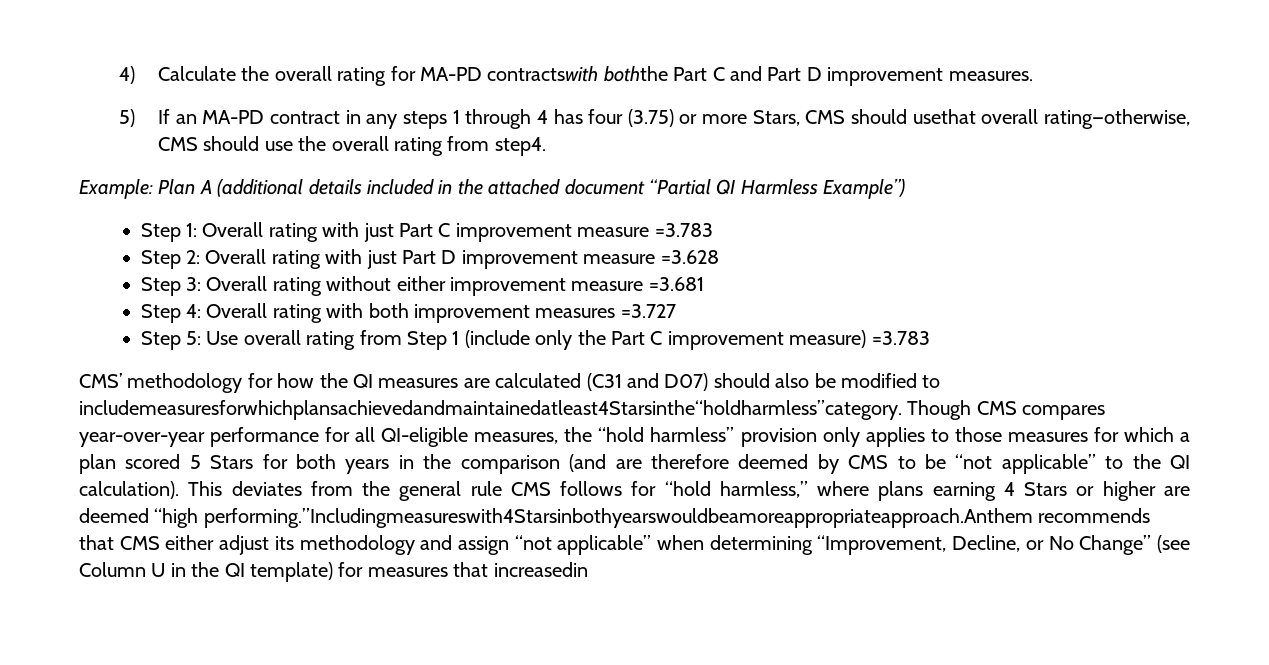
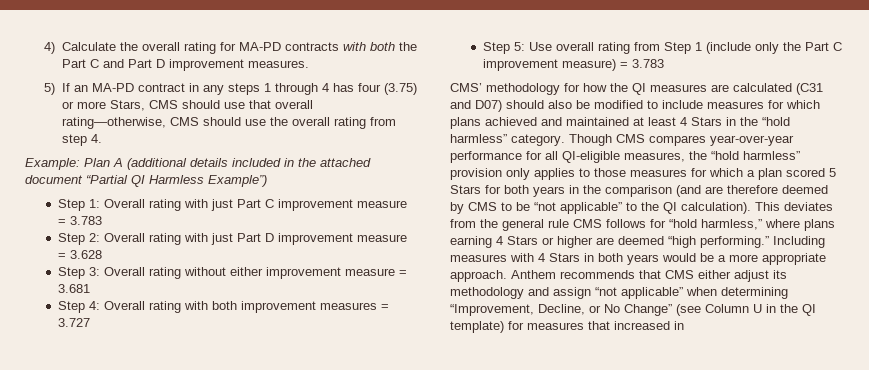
- 4) Calculate the overall rating for MA-PD contractswith boththe Part C and Part D improvement measures.
+ 4) Calculate the overall rating for MA-PD contracts with both the Part C and Part D improvement measures.
- 5) If an MA-PD contract in any steps 1 through 4 has four (3.75) or more Stars, CMS should usethat overall rating—otherwise, CMS should use the overall rating from step4.
+ 5) If an MA-PD contract in any steps 1 through 4 has four (3.75) or more Stars, CMS should use that overall rating—otherwise, CMS should use the overall rating from step 4.
- Step 1: Overall rating with just Part C improvement measure =3.783
+ Step 1: Overall rating with just Part C improvement measure = 3.783
- Step 2: Overall rating with just Part D improvement measure =3.628
+ Step 2: Overall rating with just Part D improvement measure = 3.628
- Step 3: Overall rating without either improvement measure =3.681
+ Step 3: Overall rating without either improvement measure = 3.681
- Step 4: Overall rating with both improvement measures =3.727
+ Step 4: Overall rating with both improvement measures = 3.727
- Step 5: Use overall rating from Step 1 (include only the Part C improvement measure) =3.783
+ Step 5: Use overall rating from Step 1 (include only the Part C improvement measure) = 3.783
- CMS’ methodology for how the QI measures are calculated (C31 and D07) should also be modified to includemeasuresforwhichplansachievedandmaintainedatleast4Starsinthe“holdharmless”category.
+ CMS’ methodology for how the QI measures are calculated (C31 and D07) should also be modified to include measures for which plans achieved and maintained at least 4 Stars in the “hold harmless” category.
- This deviates from the general rule CMS follows for “hold harmless,” where plans earning 4 Stars or higher are deemed “high performing.”Includingmeasureswith4Starsinbothyearswouldbeamoreappropriateapproach.Anthem recommends that CMS either adjust its methodology and assign “not applicable” when determining “Improvement, Decline, or No Change” (see Column U in the QI template) for measures that increasedin
+ This deviates from the general rule CMS follows for “hold harmless,” where plans earning 4 Stars or higher are deemed “high performing.” Including measures with 4 Stars in both years would be a more appropriate approach. Anthem recommends that CMS either adjust its methodology and assign “not applicable” when determining “Improvement, Decline, or No Change” (see Column U in the QI template) for measures that increased in

